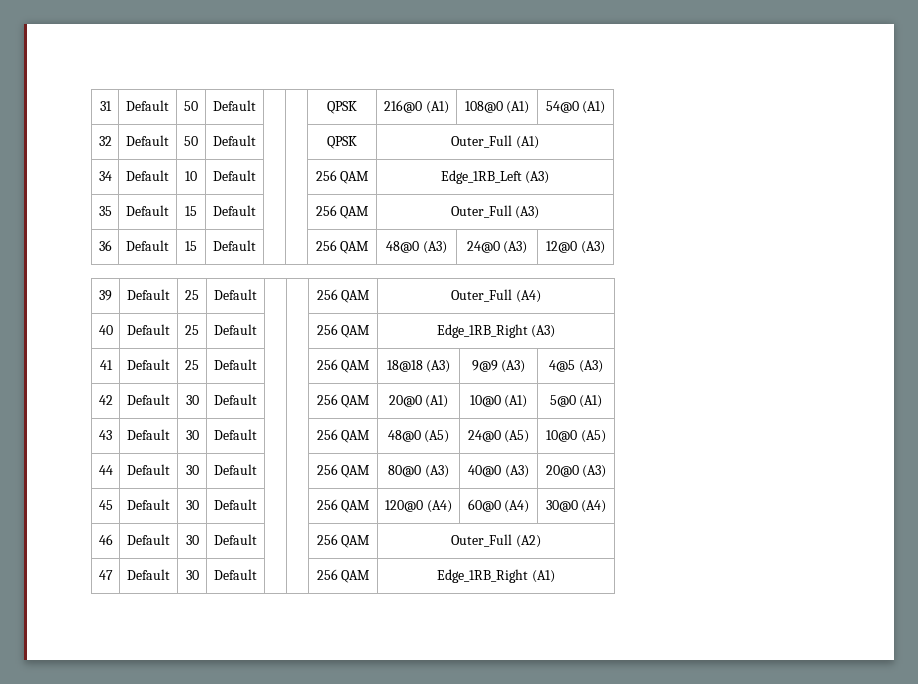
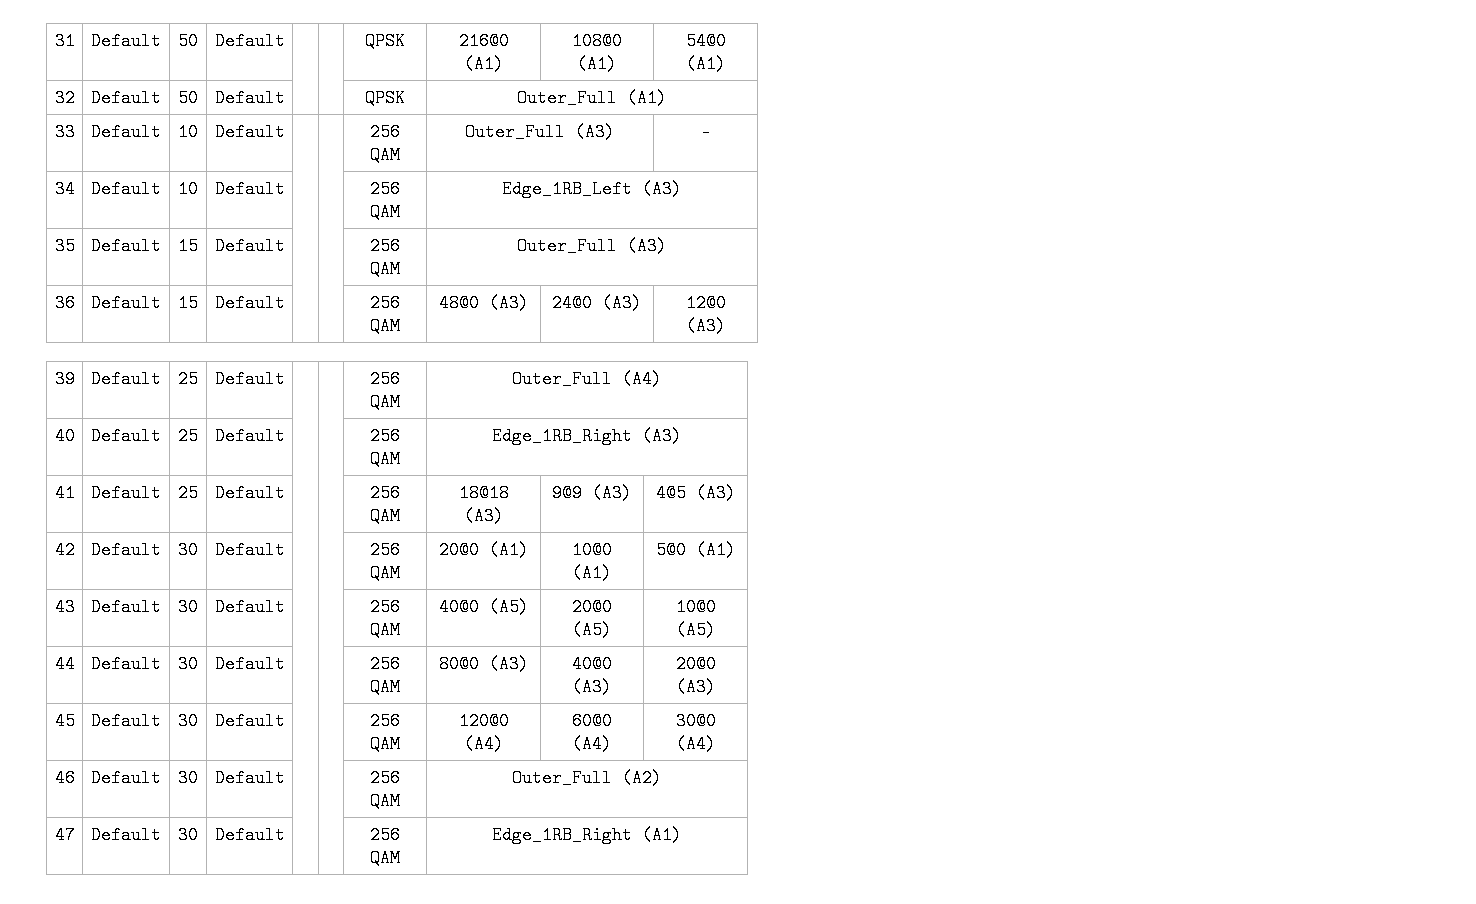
+ 33 | Default | 10 | Default | | | 256 QAM | Outer_Full (A3) | -
- 43 | Default | 30 | Default | | | 256 QAM | 48@0 (A5) | 24@0 (A5) | 10@0 (A5)
+ 43 | Default | 30 | Default | | | 256 QAM | 40@0 (A5) | 20@0 (A5) | 10@0 (A5)

